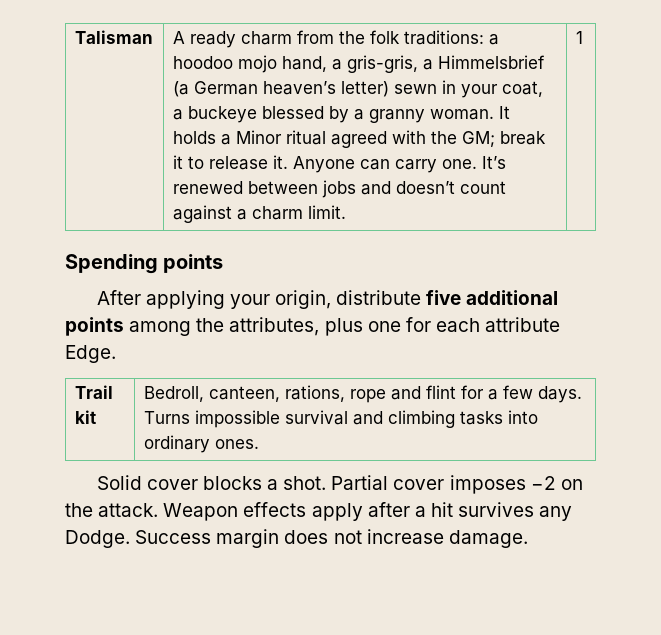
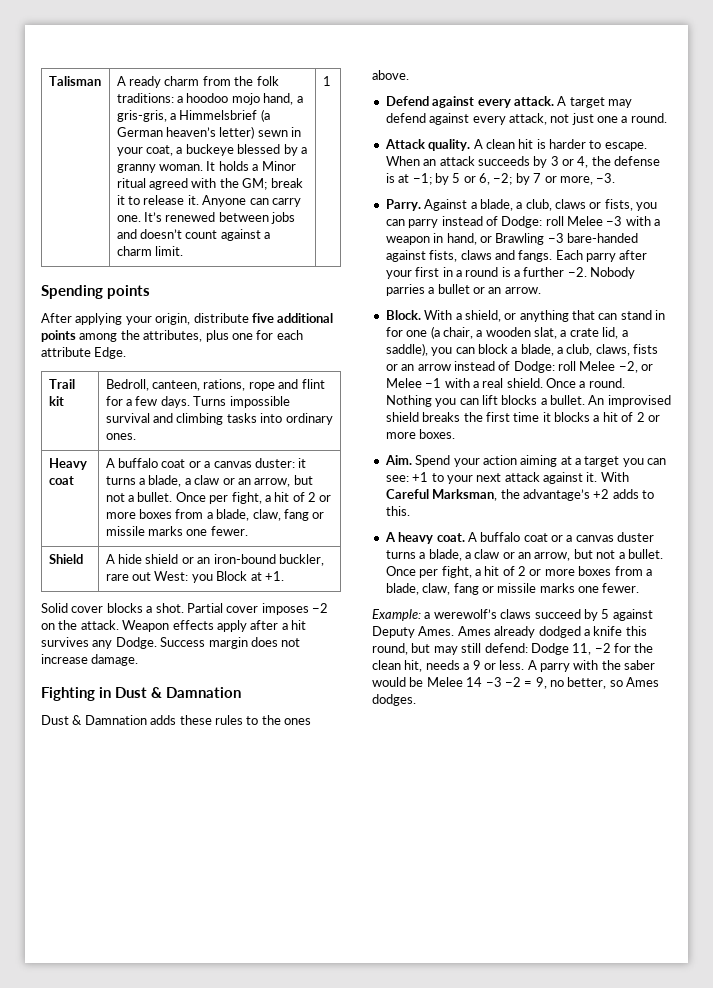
+ Heavy coat | A buffalo coat or a canvas duster: it turns a blade, a claw or an arrow, but not a bullet. Once per fight, a hit of 2 or more boxes from a blade, claw, fang or missile marks one fewer.
+ Shield | A hide shield or an iron-bound buckler, rare out West: you Block at +1.
+ Fighting in Dust & Damnation
+ Dust & Damnation adds these rules to the ones above.
+ Defend against every attack. A target may defend against every attack, not just one a round.
+ Attack quality. A clean hit is harder to escape. When an attack succeeds by 3 or 4, the defense is at −1; by 5 or 6, −2; by 7 or more, −3.
+ Parry. Against a blade, a club, claws or fists, you can parry instead of Dodge: roll Melee −3 with a weapon in hand, or Brawling −3 bare-handed against fists, claws and fangs. Each parry after your first in a round is a further −2. Nobody parries a bullet or an arrow.
+ Block. With a shield, or anything that can stand in for one (a chair, a wooden slat, a crate lid, a saddle), you can block a blade, a club, claws, fists or an arrow instead of Dodge: roll Melee −2, or Melee −1 with a real shield. Once a round. Nothing you can lift blocks a bullet. An improvised shield breaks the first time it blocks a hit of 2 or more boxes.
+ Aim. Spend your action aiming at a target you can see: +1 to your next attack against it. With Careful Marksman, the advantage’s +2 adds to this.
+ A heavy coat. A buffalo coat or a canvas duster turns a blade, a claw or an arrow, but not a bullet. Once per fight, a hit of 2 or more boxes from a blade, claw, fang or missile marks one fewer.
+ Example: a werewolf’s claws succeed by 5 against Deputy Ames. Ames already dodged a knife this round, but may still defend: Dodge 11, −2 for the clean hit, needs a 9 or less. A parry with the saber would be Melee 14 −3 −2 = 9, no better, so Ames dodges.

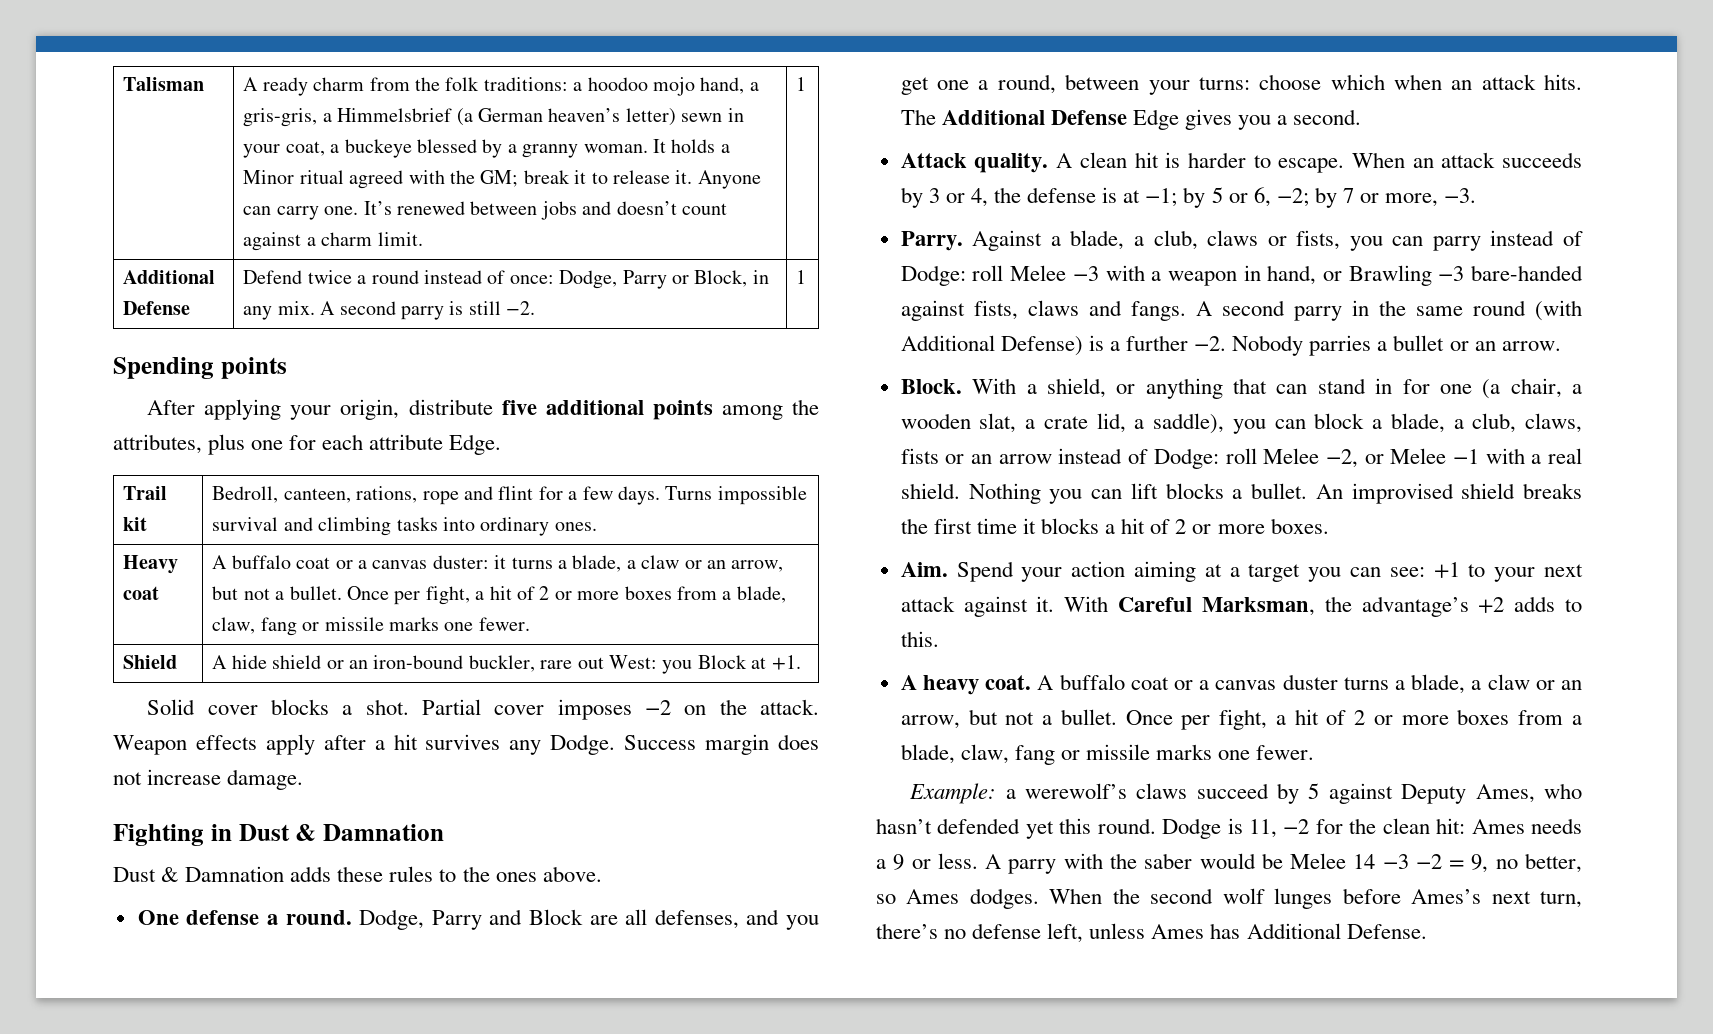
+ Additional Defense | Defend twice a round instead of once: Dodge, Parry or Block, in any mix. A second parry is still −2. | 1
- Defend against every attack. A target may defend against every attack, not just one a round.
+ One defense a round. Dodge, Parry and Block are all defenses, and you get one a round, between your turns: choose which when an attack hits. The Additional Defense Edge gives you a second.
- Each parry after your first in a round is a further −2.
+ A second parry in the same round (with Additional Defense) is a further −2.
- Once a round.
- Example: a werewolf’s claws succeed by 5 against Deputy Ames. Ames already dodged a knife this round, but may still defend: Dodge 11, −2 for the clean hit, needs a 9 or less.
+ Example: a werewolf’s claws succeed by 5 against Deputy Ames, who hasn’t defended yet this round. Dodge is 11, −2 for the clean hit: Ames needs a 9 or less.
+ When the second wolf lunges before Ames’s next turn, there’s no defense left, unless Ames has Additional Defense.

